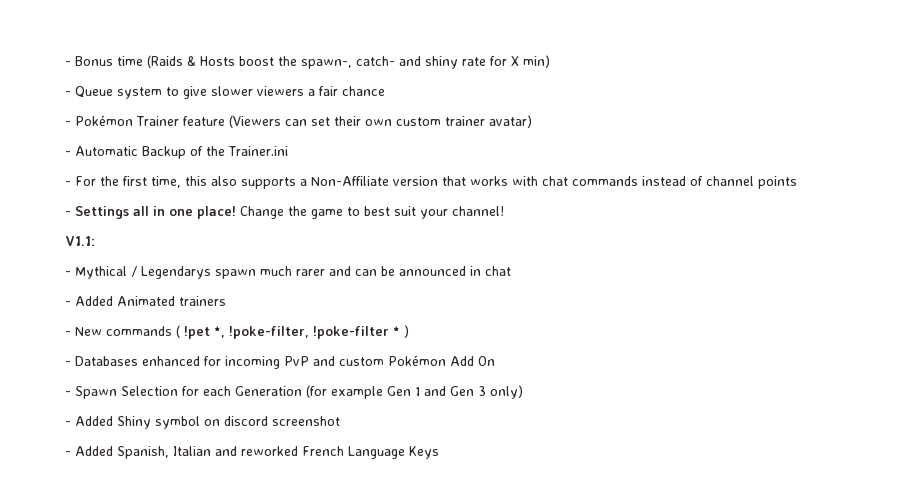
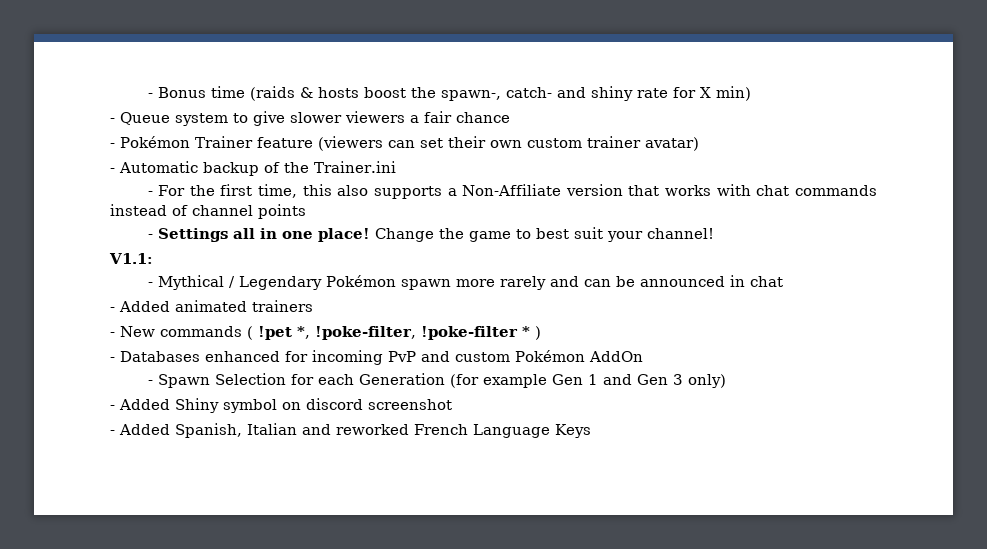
- - Bonus time (Raids & Hosts boost the spawn-, catch- and shiny rate for X min)
+ - Bonus time (raids & hosts boost the spawn-, catch- and shiny rate for X min)
- - Pokémon Trainer feature (Viewers can set their own custom trainer avatar)
+ - Pokémon Trainer feature (viewers can set their own custom trainer avatar)
- - Automatic Backup of the Trainer.ini
+ - Automatic backup of the Trainer.ini
- - Mythical / Legendarys spawn much rarer and can be announced in chat
+ - Mythical / Legendary Pokémon spawn more rarely and can be announced in chat
- - Added Animated trainers
+ - Added animated trainers
- - Databases enhanced for incoming PvP and custom Pokémon Add On
+ - Databases enhanced for incoming PvP and custom Pokémon AddOn

